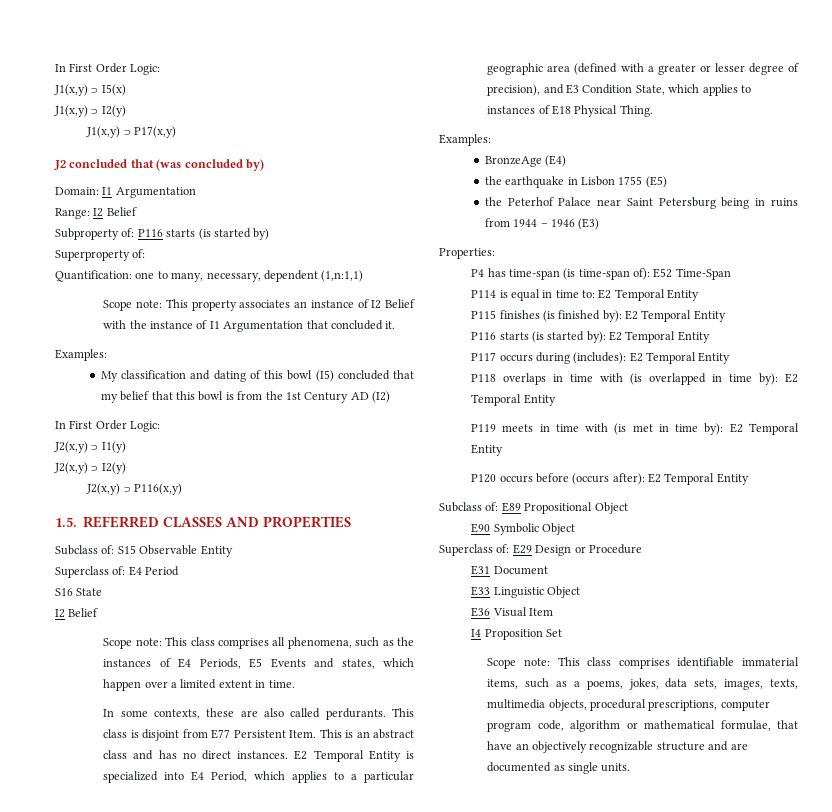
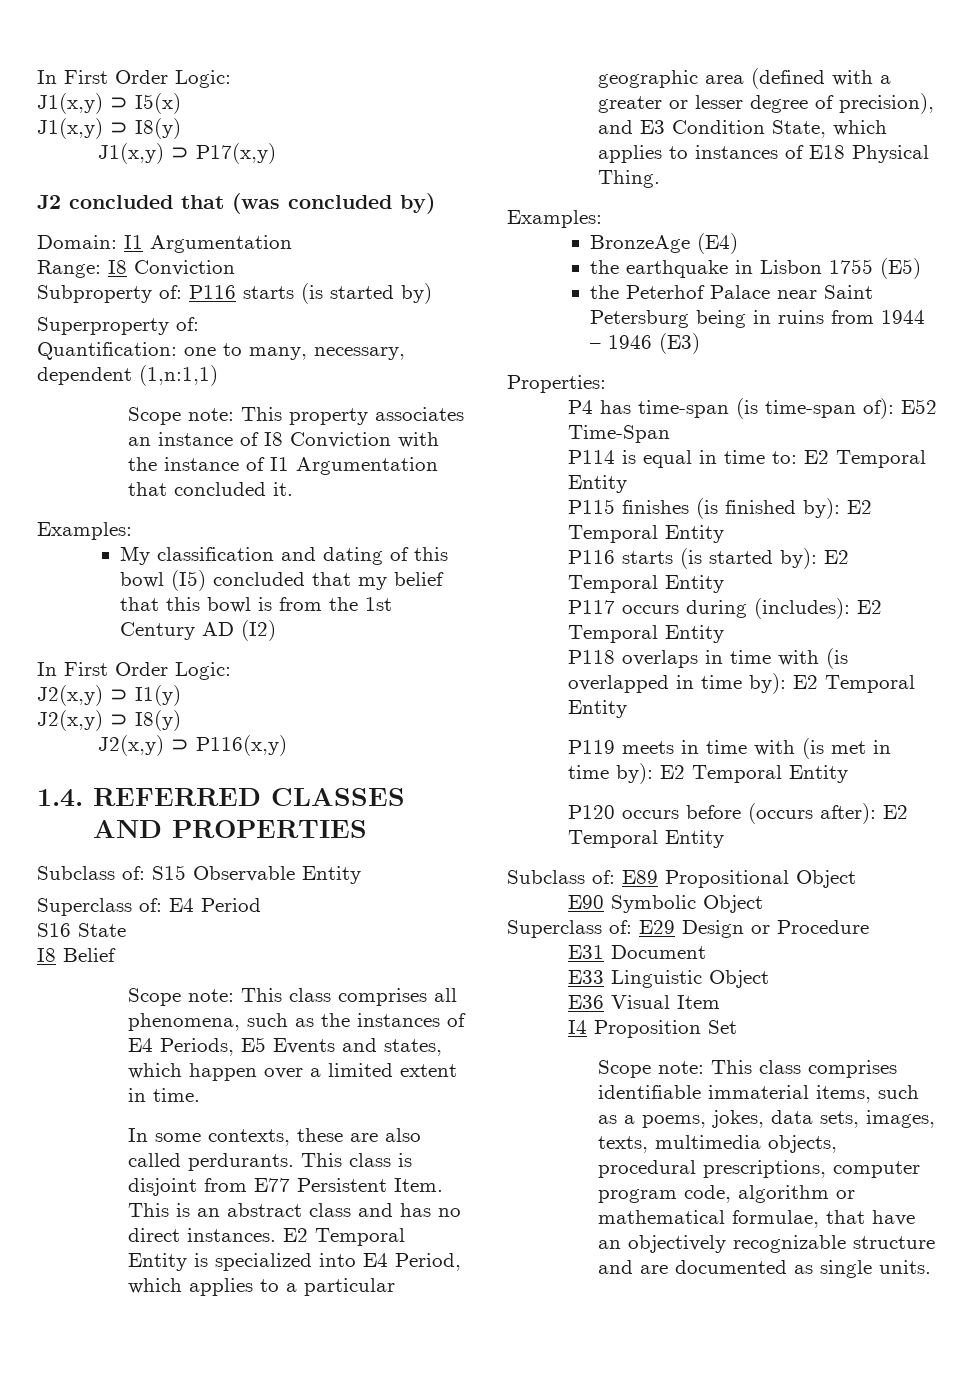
- J1(x,y) ⊃ I2(y)
+ J1(x,y) ⊃ I8(y)
- Range: I2 Belief
+ Range: I8 Conviction
- Scope note: This property associates an instance of I2 Belief with the instance of I1 Argumentation that concluded it.
+ Scope note: This property associates an instance of I8 Conviction with the instance of I1 Argumentation that concluded it.
- J2(x,y) ⊃ I2(y)
+ J2(x,y) ⊃ I8(y)
- 1.5. REFERRED CLASSES AND PROPERTIES
+ 1.4. REFERRED CLASSES AND PROPERTIES
  S16 State
- I2 Belief
+ I8 Belief

